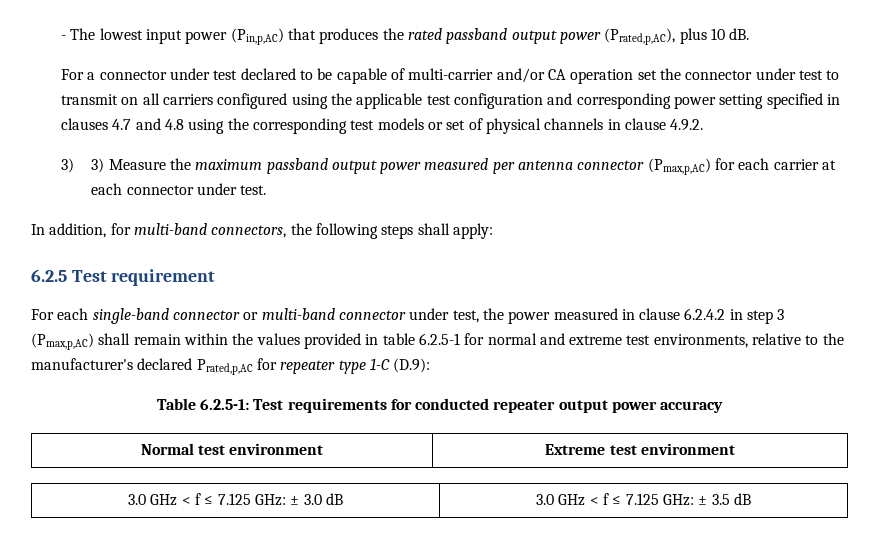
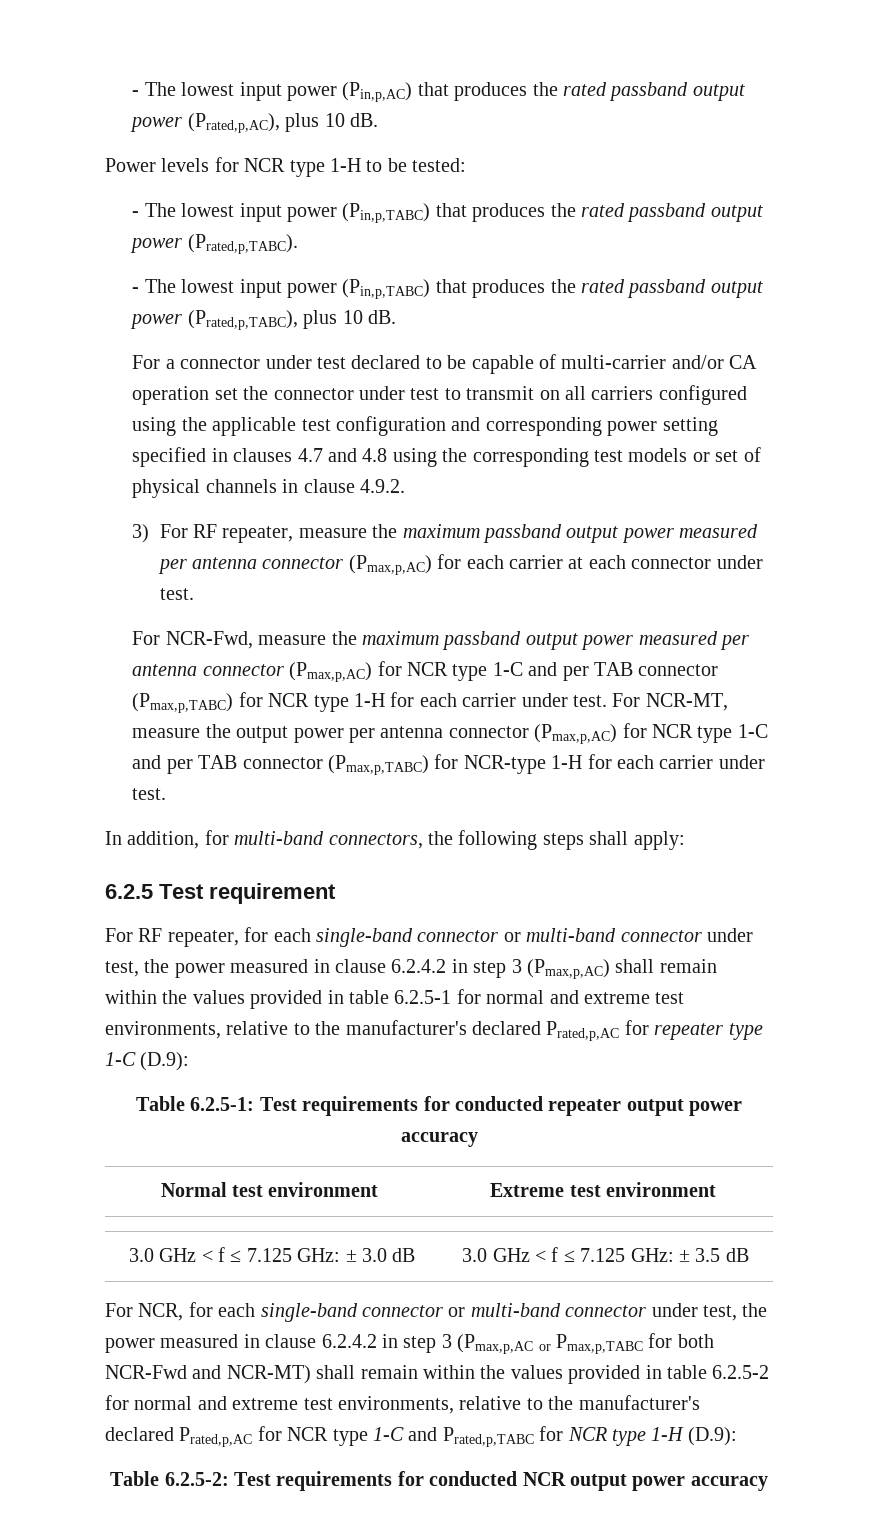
+ Power levels for NCR type 1-H to be tested:
+ - The lowest input power (Pin,p,TABC) that produces the rated passband output power (Prated,p,TABC).
+ - The lowest input power (Pin,p,TABC) that produces the rated passband output power (Prated,p,TABC), plus 10 dB.
- 3) 3) Measure the maximum passband output power measured per antenna connector (Pmax,p,AC) for each carrier at each connector under test.
+ 3) For RF repeater, measure the maximum passband output power measured per antenna connector (Pmax,p,AC) for each carrier at each connector under test.
+ For NCR-Fwd, measure the maximum passband output power measured per antenna connector (Pmax,p,AC) for NCR type 1-C and per TAB connector (Pmax,p,TABC) for NCR type 1-H for each carrier under test. For NCR-MT, measure the output power per antenna connector (Pmax,p,AC) for NCR type 1-C and per TAB connector (Pmax,p,TABC) for NCR-type 1-H for each carrier under test.
- For each single-band connector or multi-band connector under test, the power measured in clause 6.2.4.2 in step 3 (Pmax,p,AC) shall remain within the values provided in table 6.2.5-1 for normal and extreme test environments, relative to the manufacturer's declared Prated,p,AC for repeater type 1-C (D.9):
+ For RF repeater, for each single-band connector or multi-band connector under test, the power measured in clause 6.2.4.2 in step 3 (Pmax,p,AC) shall remain within the values provided in table 6.2.5-1 for normal and extreme test environments, relative to the manufacturer's declared Prated,p,AC for repeater type 1-C (D.9):
+ For NCR, for each single-band connector or multi-band connector under test, the power measured in clause 6.2.4.2 in step 3 (Pmax,p,AC or Pmax,p,TABC for both NCR-Fwd and NCR-MT) shall remain within the values provided in table 6.2.5-2 for normal and extreme test environments, relative to the manufacturer's declared Prated,p,AC for NCR type 1-C and Prated,p,TABC for NCR type 1-H (D.9):
+ Table 6.2.5-2: Test requirements for conducted NCR output power accuracy

